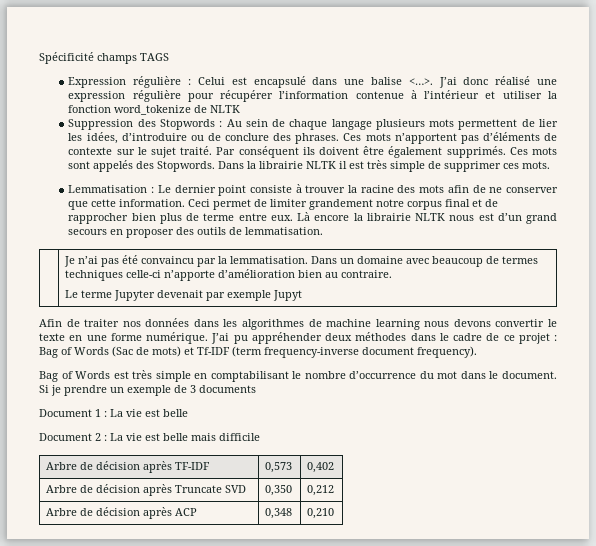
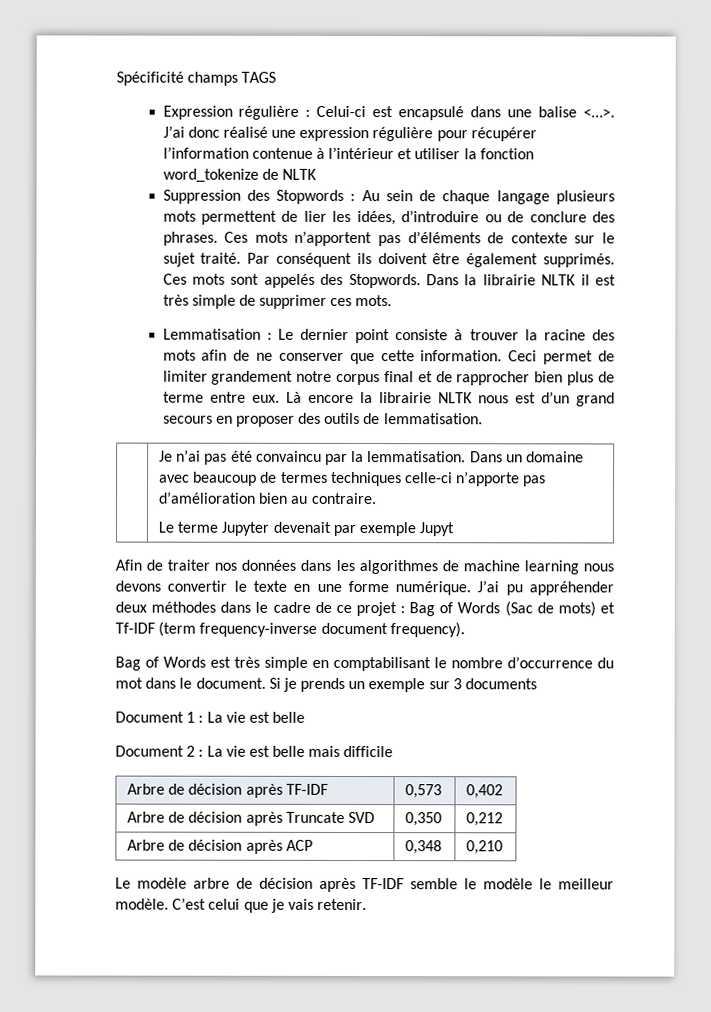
- Expression régulière : Celui est encapsulé dans une balise <…>.
+ Expression régulière : Celui-ci est encapsulé dans une balise <…>.
- | Je n’ai pas été convaincu par la lemmatisation. Dans un domaine avec beaucoup de termes techniques celle-ci n’apporte d’amélioration bien au contraire.
+ | Je n’ai pas été convaincu par la lemmatisation. Dans un domaine avec beaucoup de termes techniques celle-ci n’apporte pas d’amélioration bien au contraire.
- Si je prendre un exemple de 3 documents
+ Si je prends un exemple sur 3 documents
+ Le modèle arbre de décision après TF-IDF semble le modèle le meilleur modèle. C’est celui que je vais retenir.

